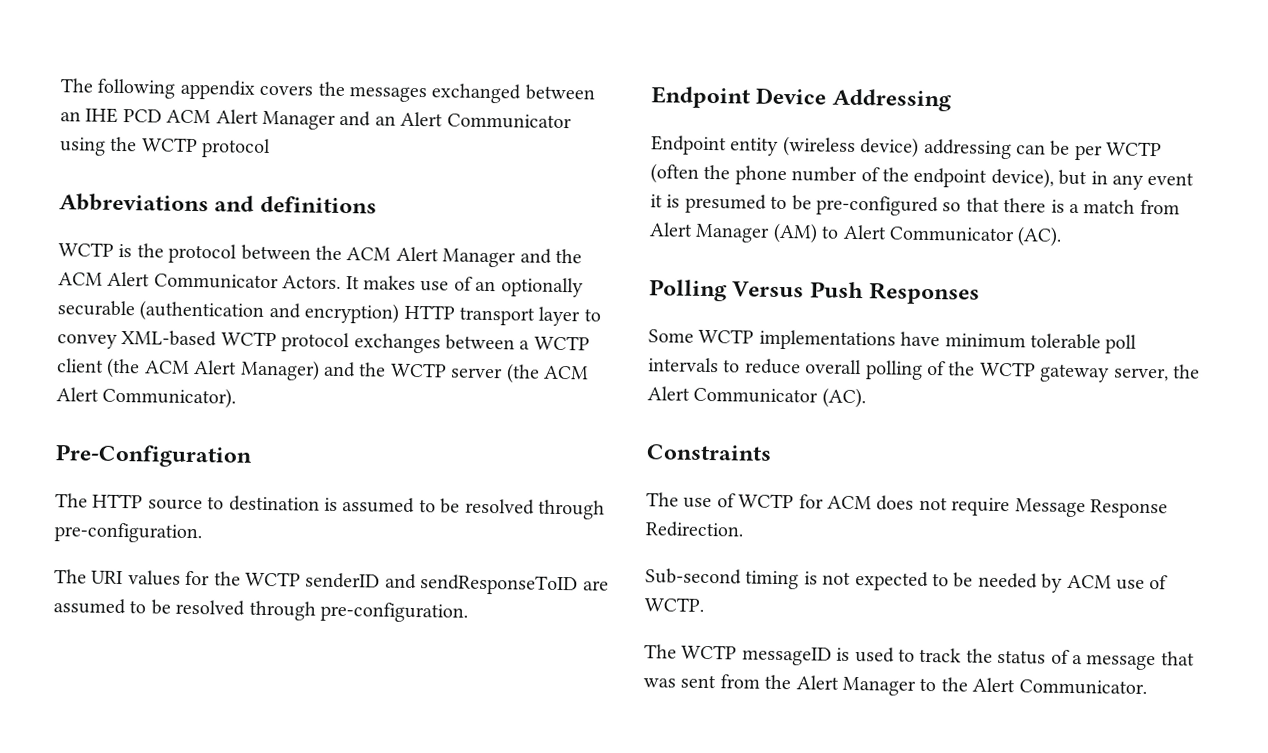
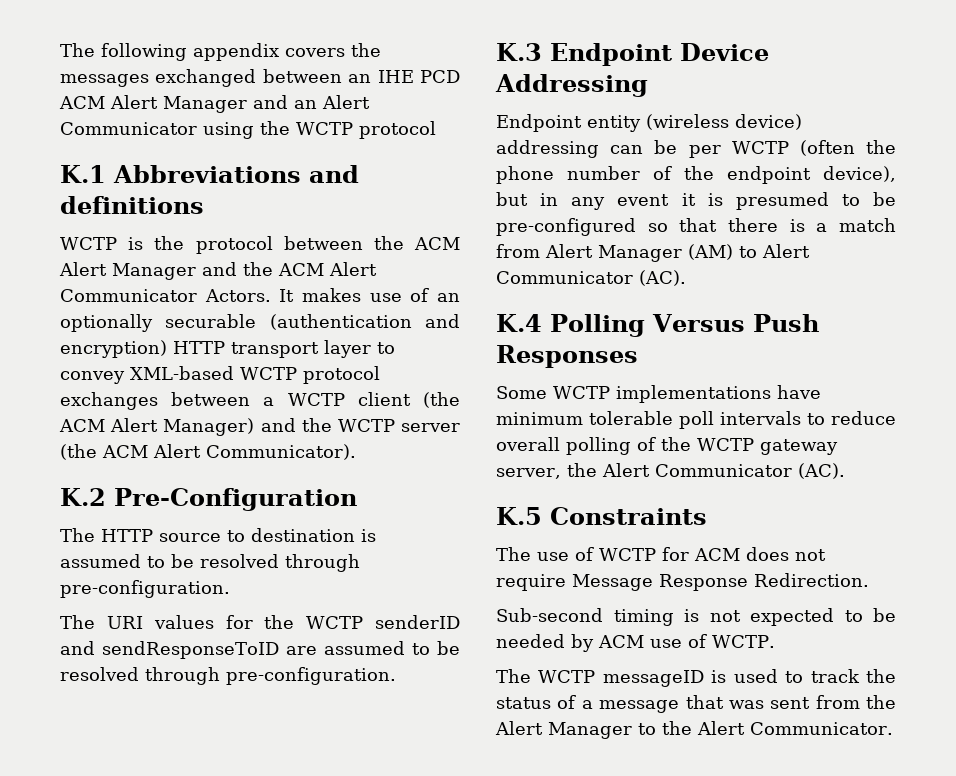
- Abbreviations and definitions
+ K.1 Abbreviations and definitions
- Pre-Configuration
+ K.2 Pre-Configuration
- Endpoint Device Addressing
+ K.3 Endpoint Device Addressing
- Polling Versus Push Responses
+ K.4 Polling Versus Push Responses
- Constraints
+ K.5 Constraints

